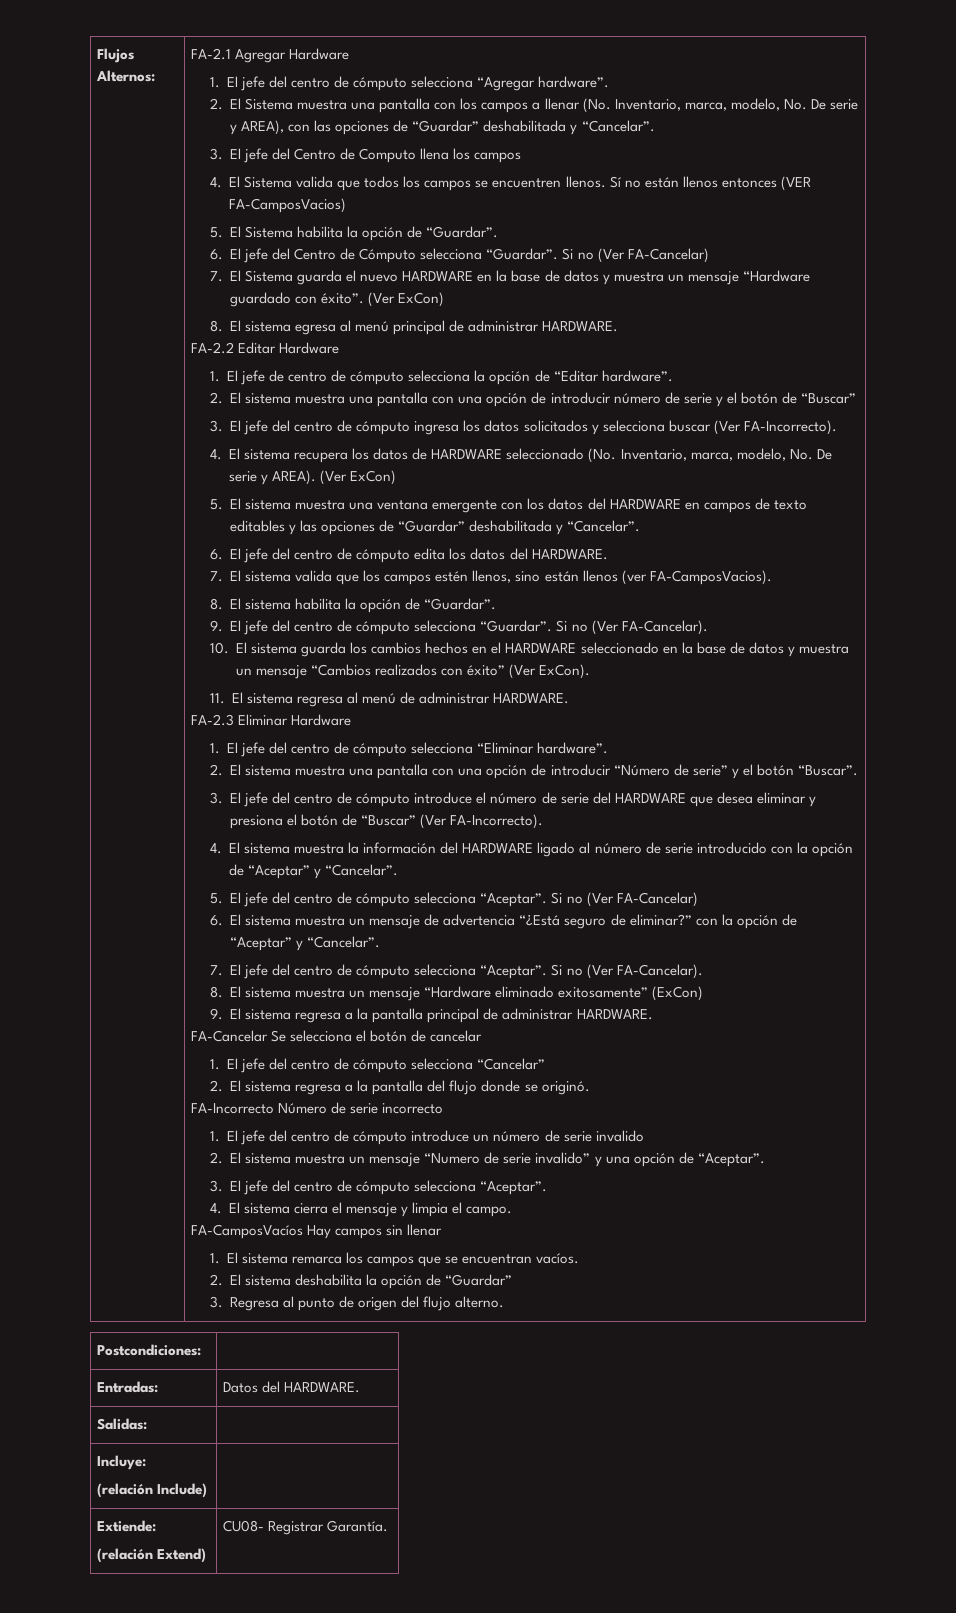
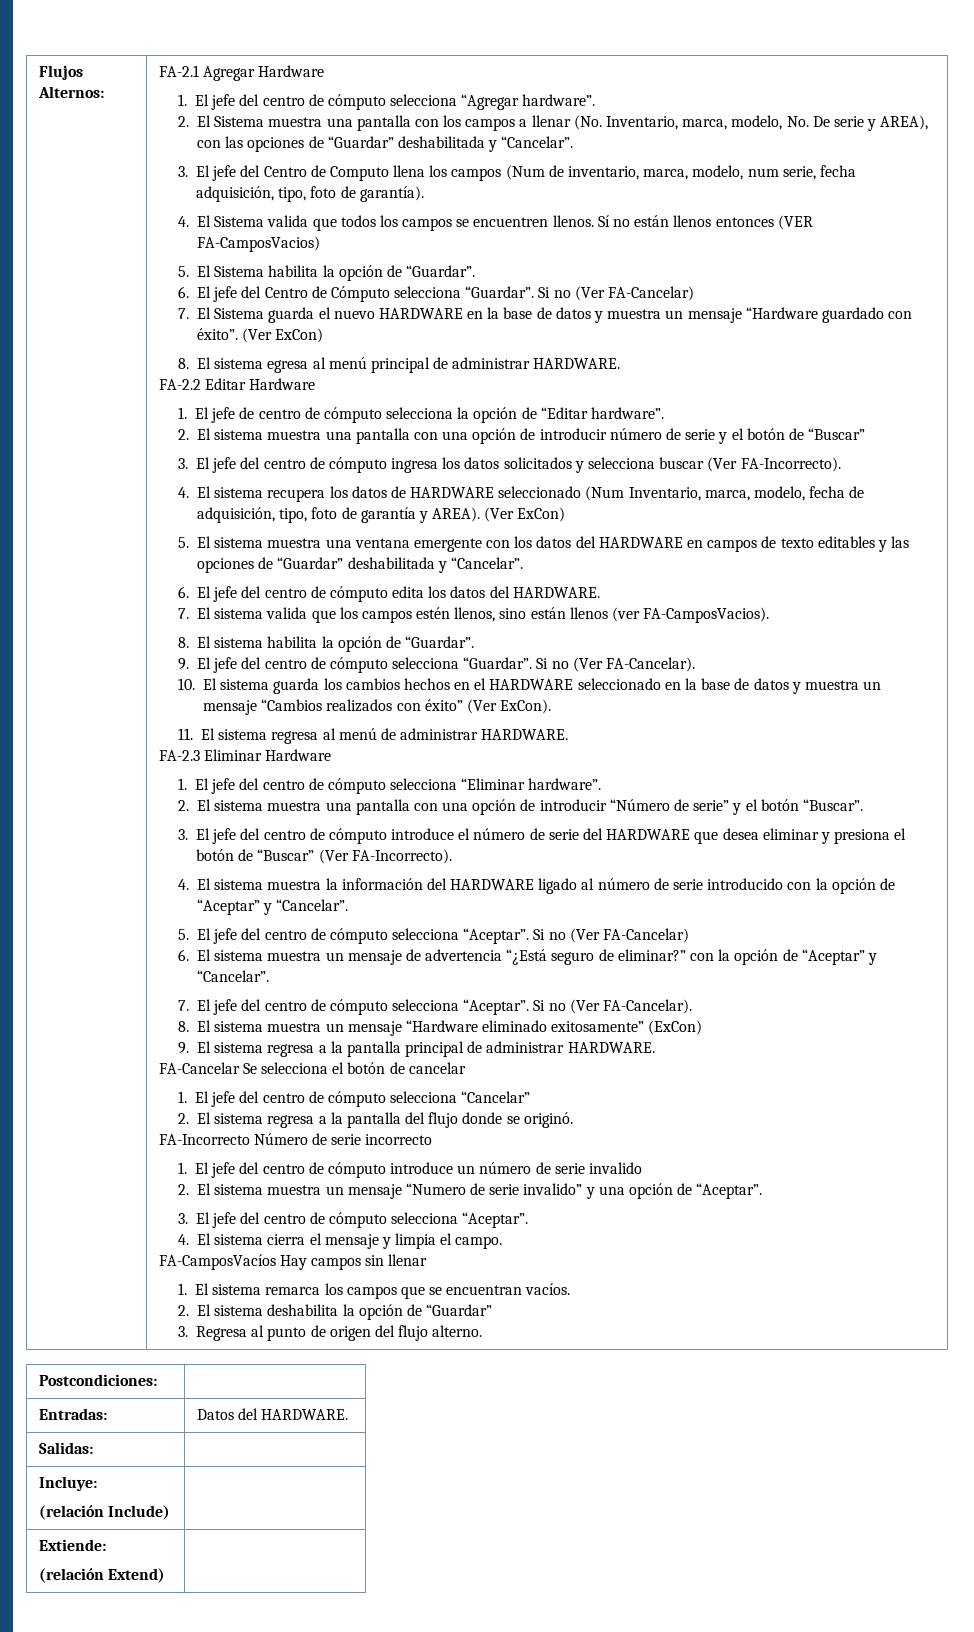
- 3. El jefe del Centro de Computo llena los campos
+ 3. El jefe del Centro de Computo llena los campos (Num de inventario, marca, modelo, num serie, fecha adquisición, tipo, foto de garantía).
- 4. El sistema recupera los datos de HARDWARE seleccionado (No. Inventario, marca, modelo, No. De serie y AREA).
+ 4. El sistema recupera los datos de HARDWARE seleccionado (Num Inventario, marca, modelo, fecha de adquisición, tipo, foto de garantía y AREA).
  Extiende:
- (relación Extend) | CU08- Registrar Garantía.
+ (relación Extend) |

